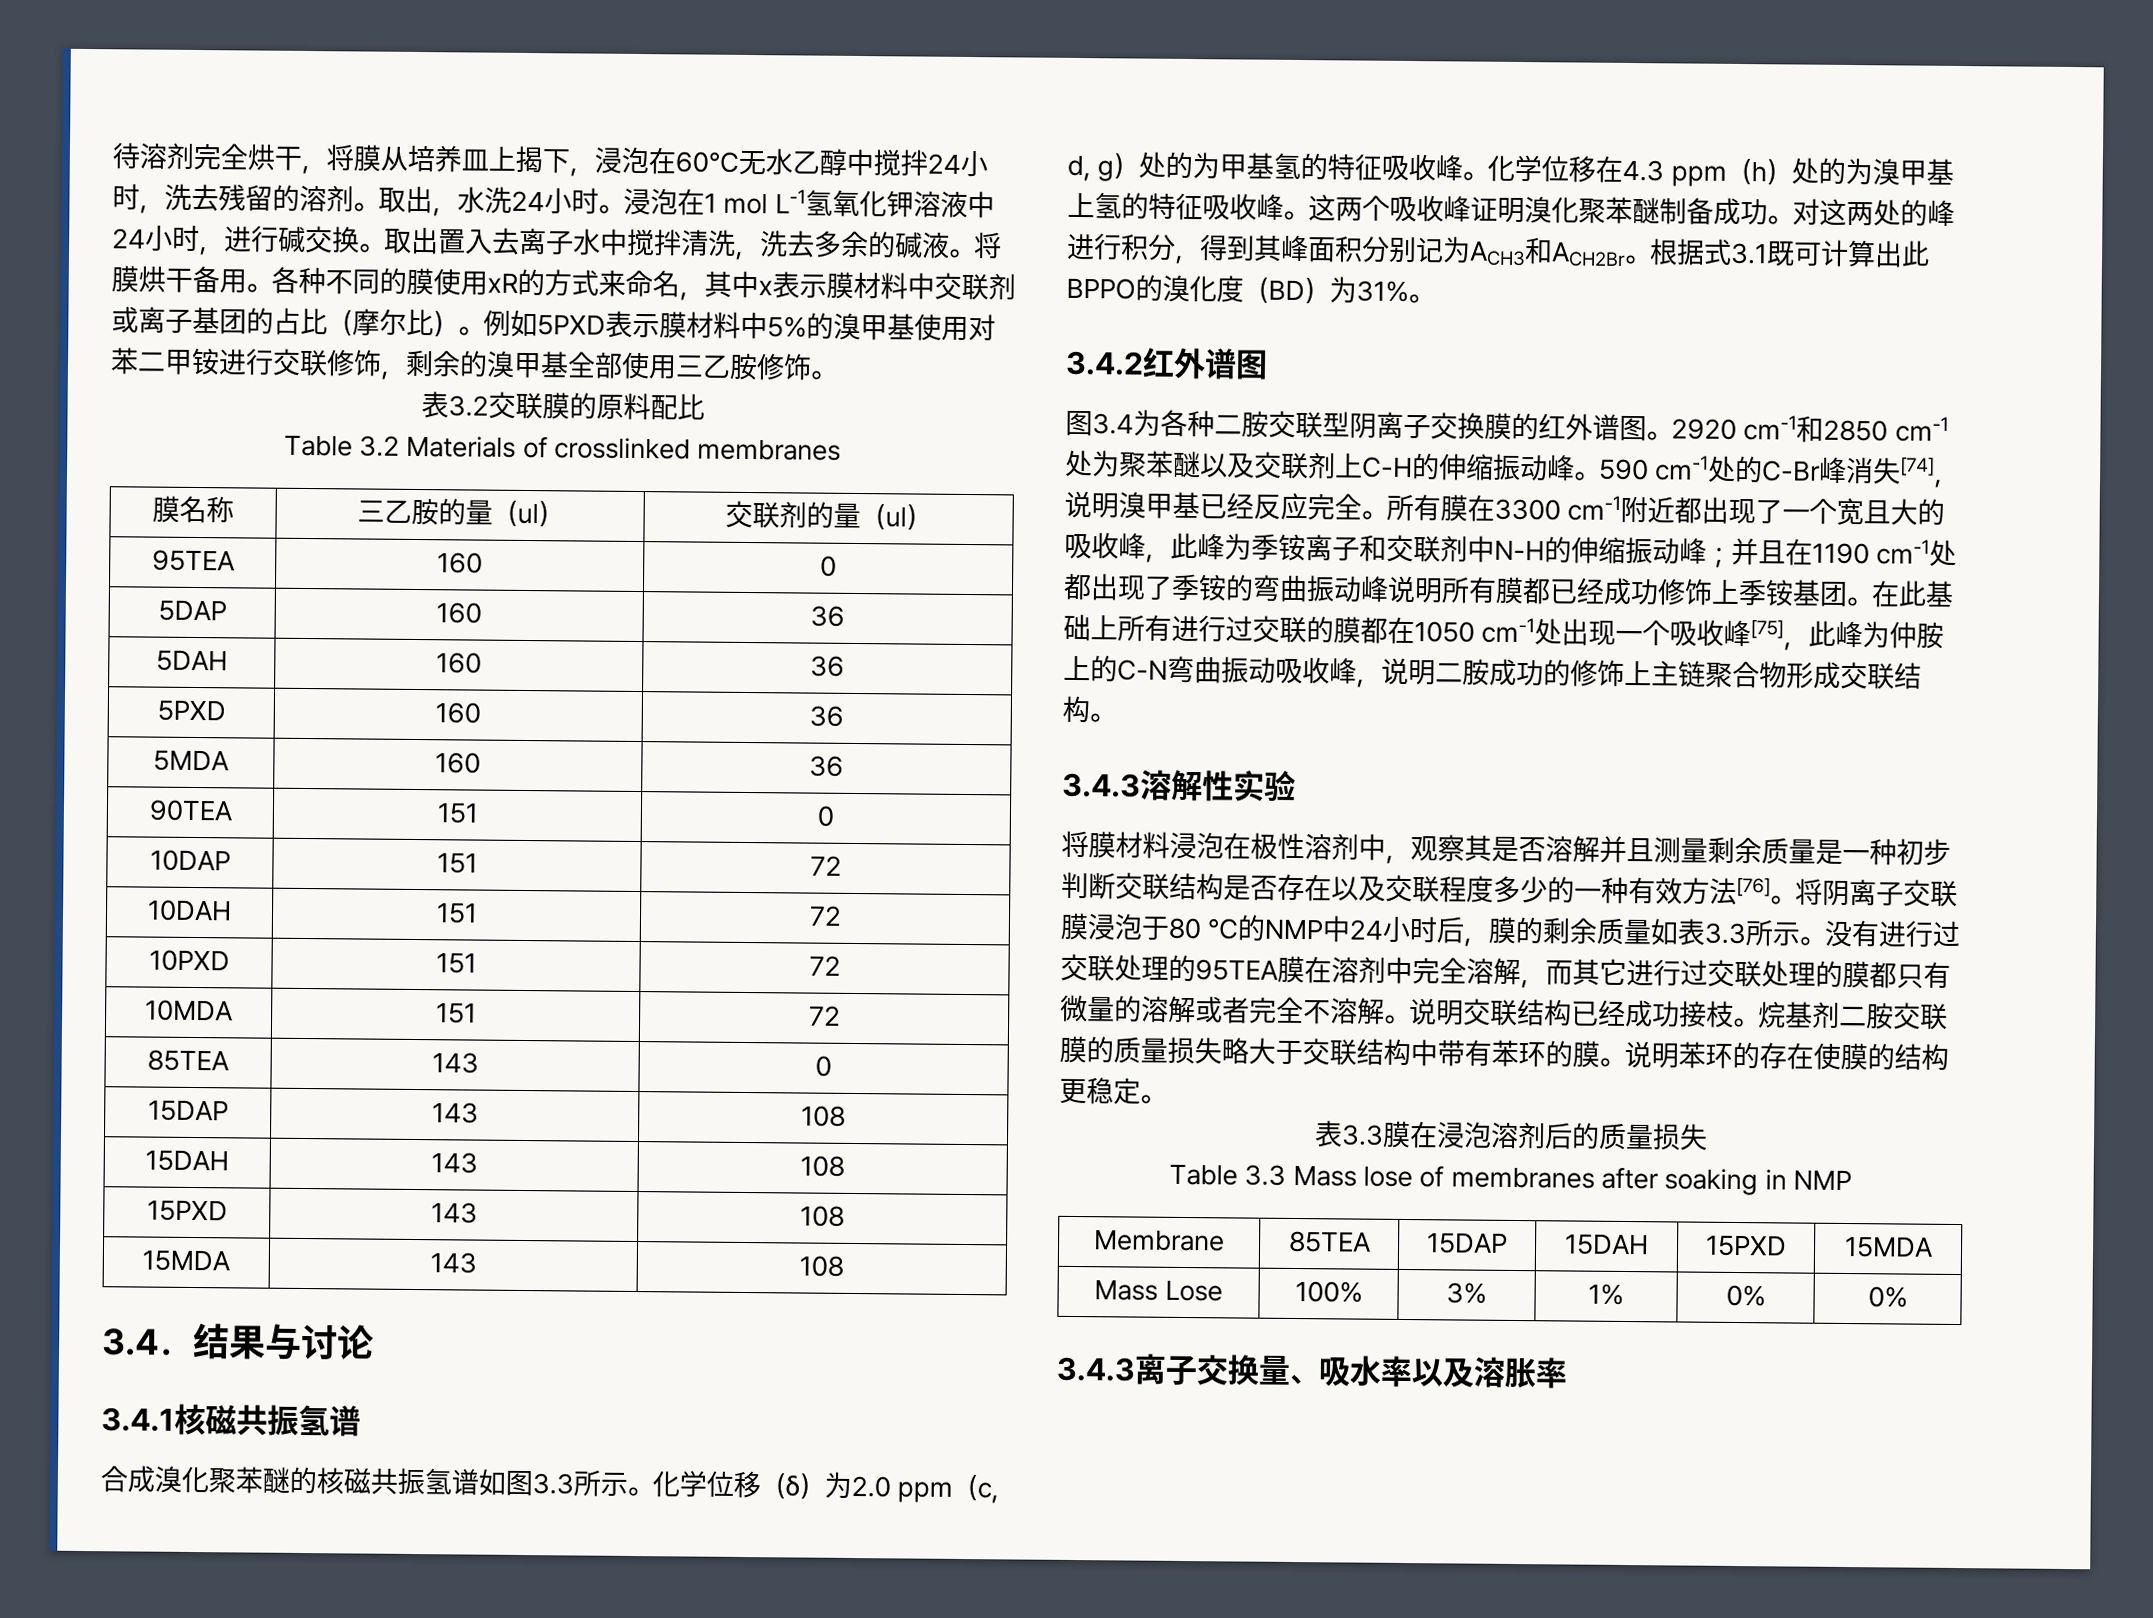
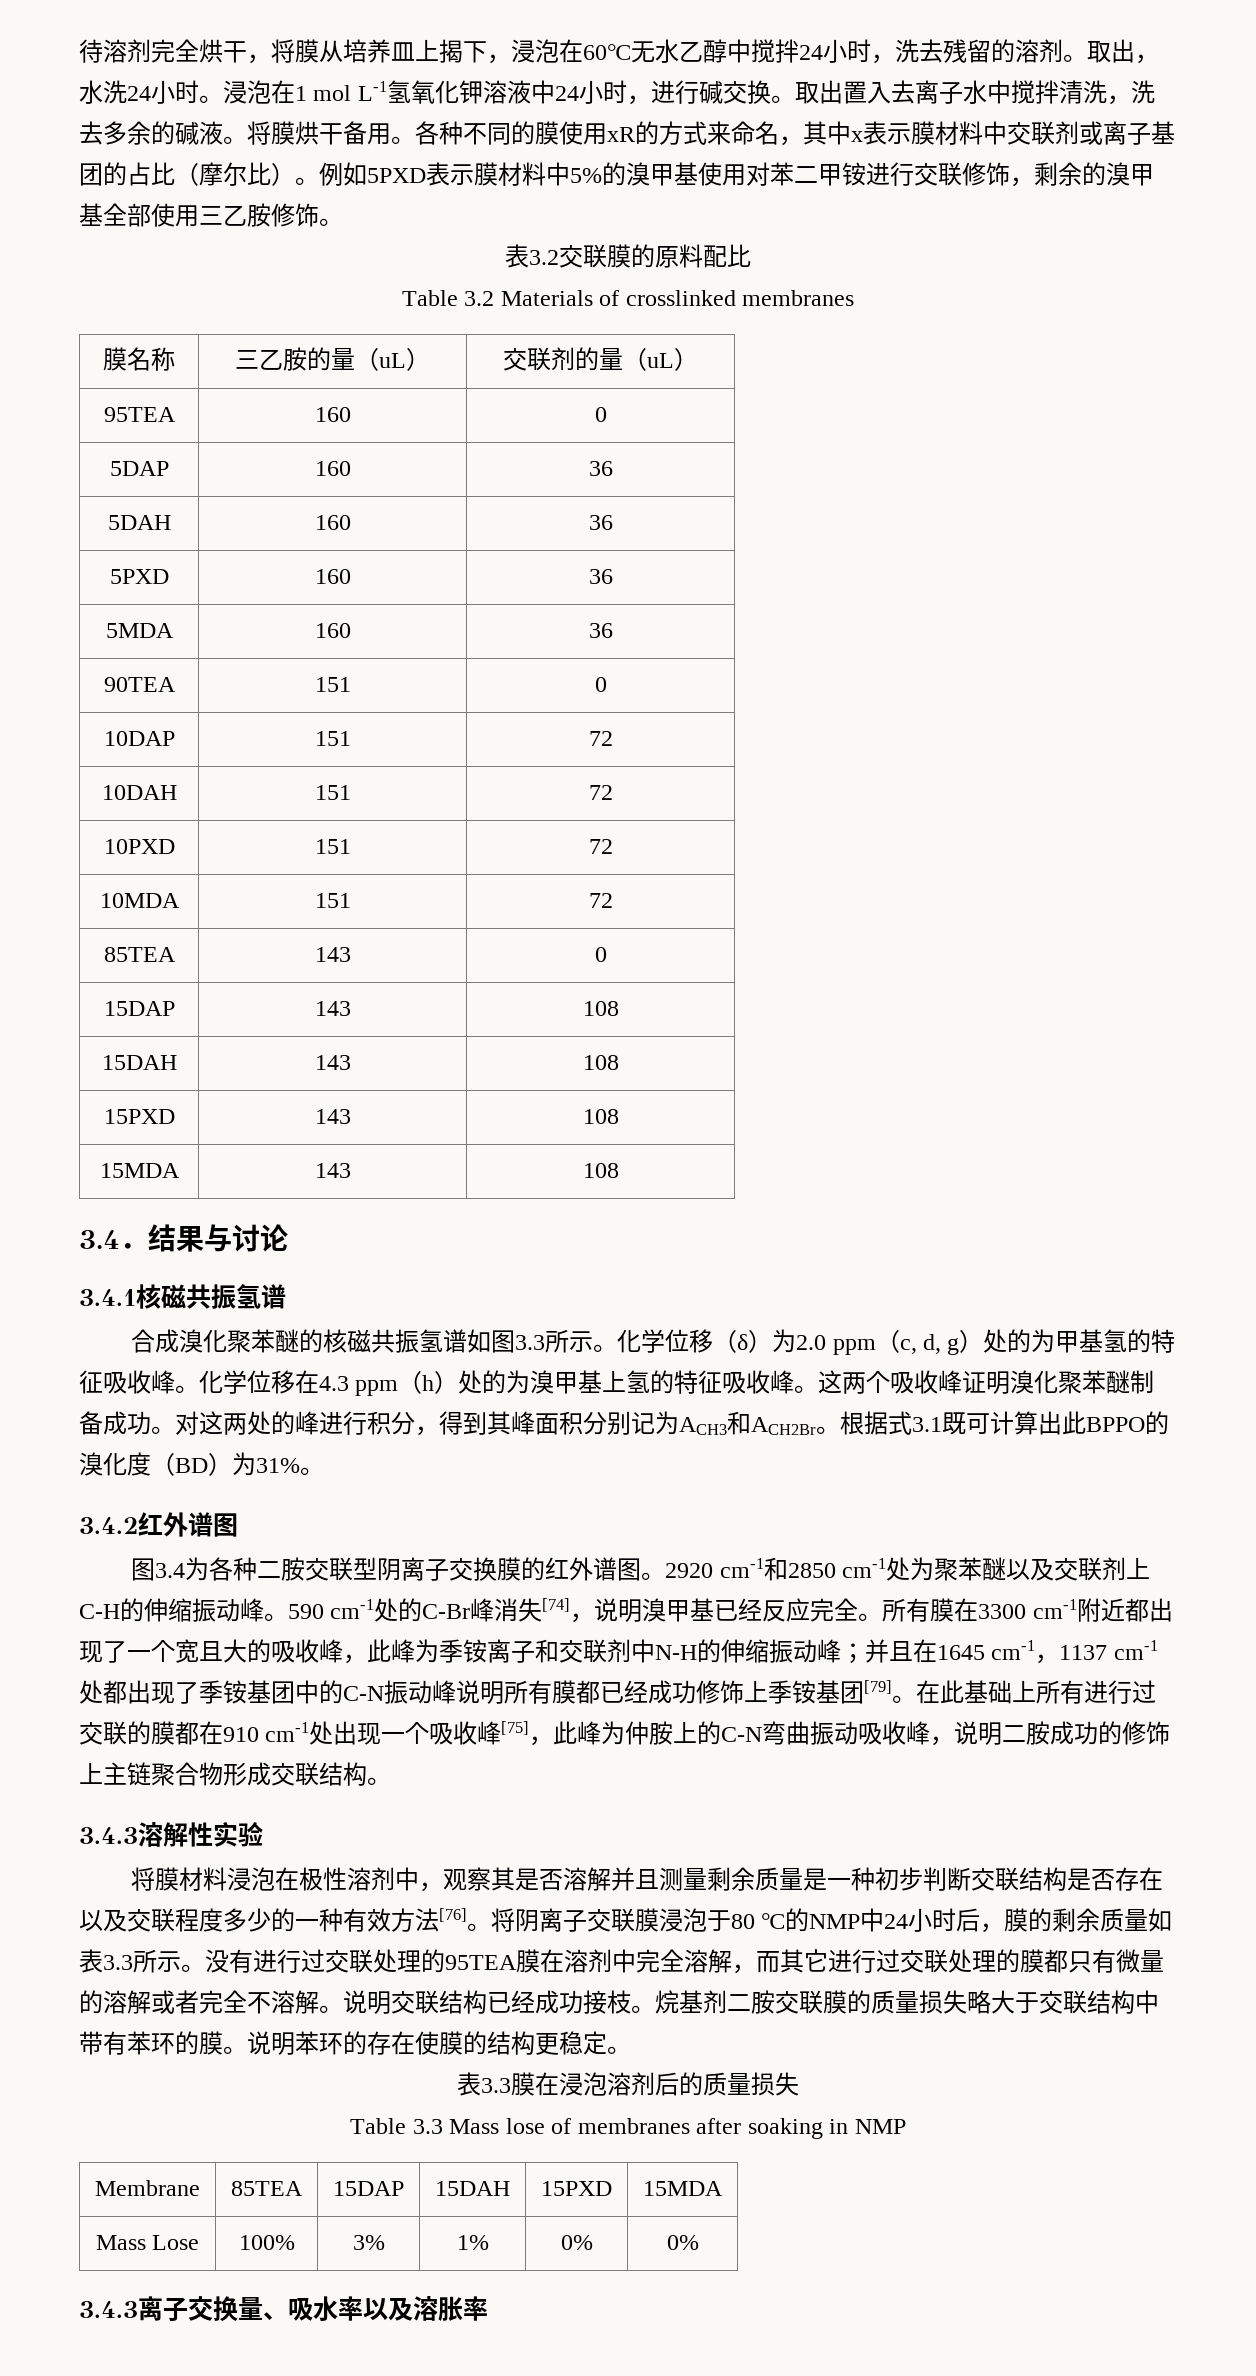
- 膜名称 | 三乙胺的量（ul） | 交联剂的量（ul）
+ 膜名称 | 三乙胺的量（uL） | 交联剂的量（uL）
- 所有膜在3300 cm-1附近都出现了一个宽且大的吸收峰，此峰为季铵离子和交联剂中N-H的伸缩振动峰；并且在1190 cm-1处都出现了季铵的弯曲振动峰说明所有膜都已经成功修饰上季铵基团。
+ 所有膜在3300 cm-1附近都出现了一个宽且大的吸收峰，此峰为季铵离子和交联剂中N-H的伸缩振动峰；并且在1645 cm-1，1137 cm-1处都出现了季铵基团中的C-N振动峰说明所有膜都已经成功修饰上季铵基团[79]。
- 在此基础上所有进行过交联的膜都在1050 cm-1处出现一个吸收峰[75]，此峰为仲胺上的C-N弯曲振动吸收峰，说明二胺成功的修饰上主链聚合物形成交联结构。
+ 在此基础上所有进行过交联的膜都在910 cm-1处出现一个吸收峰[75]，此峰为仲胺上的C-N弯曲振动吸收峰，说明二胺成功的修饰上主链聚合物形成交联结构。

